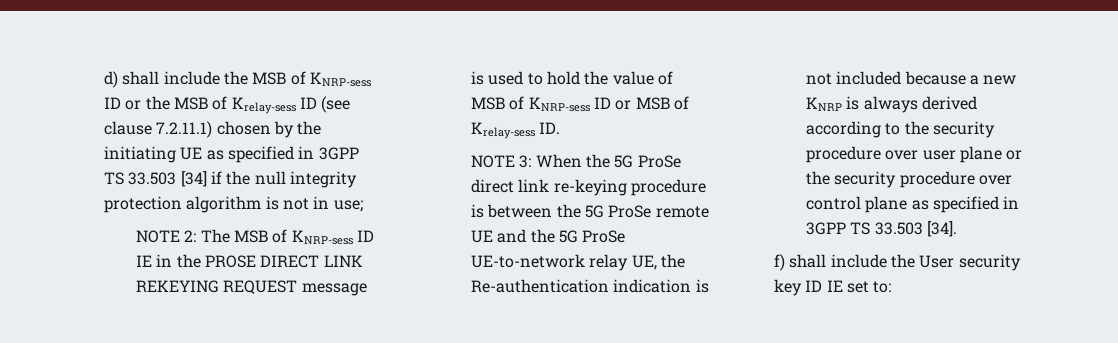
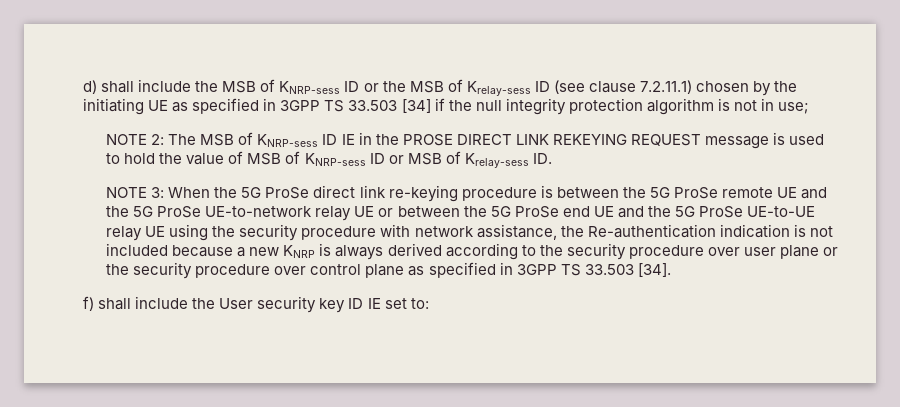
- NOTE 3: When the 5G ProSe direct link re-keying procedure is between the 5G ProSe remote UE and the 5G ProSe UE-to-network relay UE, the Re-authentication indication is not included because a new KNRP is always derived according to the security procedure over user plane or the security procedure over control plane as specified in 3GPP TS 33.503 [34].
+ NOTE 3: When the 5G ProSe direct link re-keying procedure is between the 5G ProSe remote UE and the 5G ProSe UE-to-network relay UE or between the 5G ProSe end UE and the 5G ProSe UE-to-UE relay UE using the security procedure with network assistance, the Re-authentication indication is not included because a new KNRP is always derived according to the security procedure over user plane or the security procedure over control plane as specified in 3GPP TS 33.503 [34].

